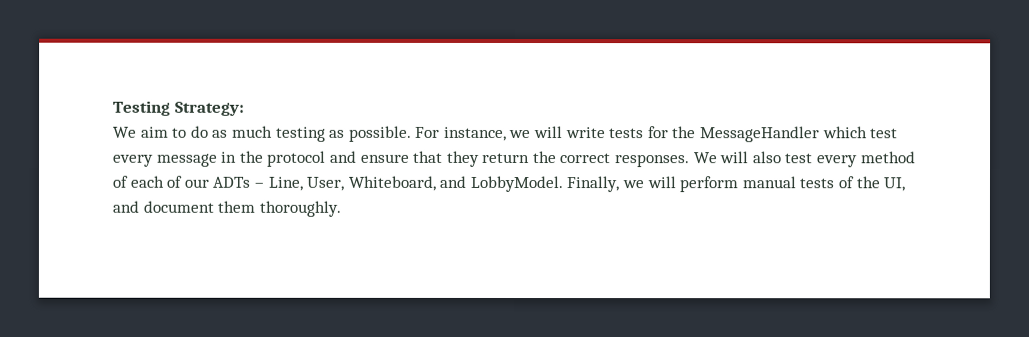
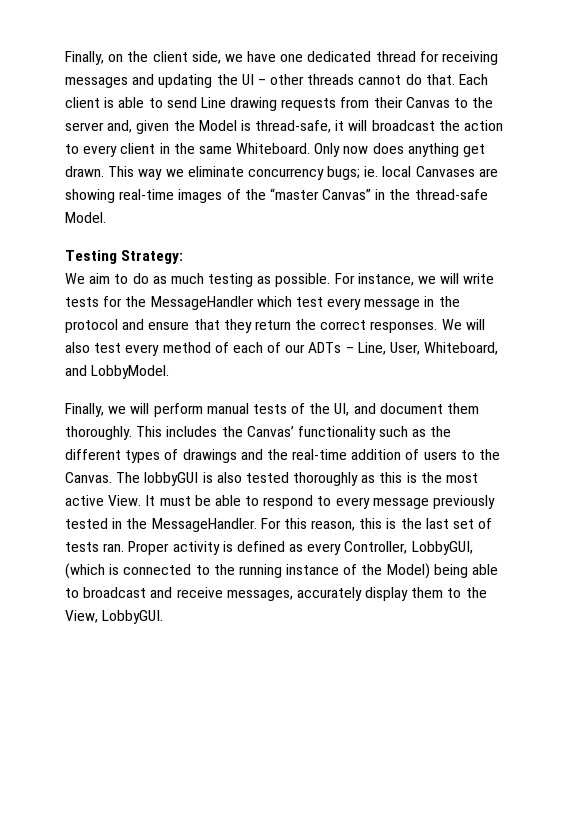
+ Finally, on the client side, we have one dedicated thread for receiving messages and updating the UI – other threads cannot do that. Each client is able to send Line drawing requests from their Canvas to the server and, given the Model is thread-safe, it will broadcast the action to every client in the same Whiteboard. Only now does anything get drawn. This way we eliminate concurrency bugs; ie. local Canvases are showing real-time images of the “master Canvas” in the thread-safe Model.
- We will also test every method of each of our ADTs – Line, User, Whiteboard, and LobbyModel. Finally, we will perform manual tests of the UI, and document them thoroughly.
+ We will also test every method of each of our ADTs – Line, User, Whiteboard, and LobbyModel.
+ Finally, we will perform manual tests of the UI, and document them thoroughly.
+ This includes the Canvas’ functionality such as the different types of drawings and the real-time addition of users to the Canvas. The lobbyGUI is also tested thoroughly as this is the most active View. It must be able to respond to every message previously tested in the MessageHandler. For this reason, this is the last set of tests ran. Proper activity is defined as every Controller, LobbyGUI, (which is connected to the running instance of the Model) being able to broadcast and receive messages, accurately display them to the View, LobbyGUI.

